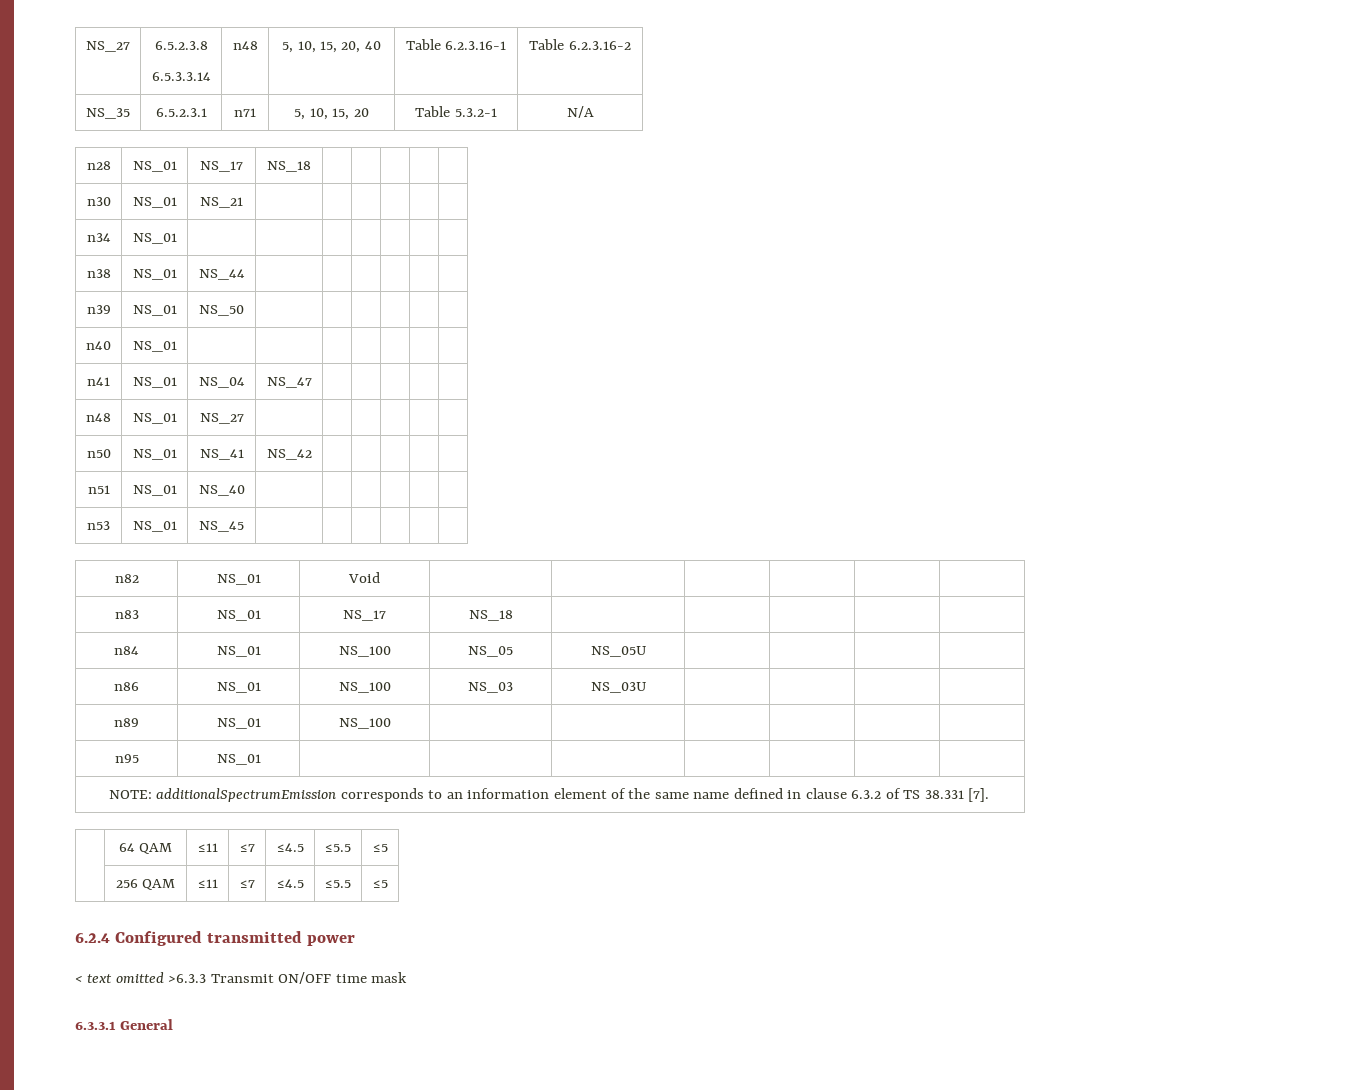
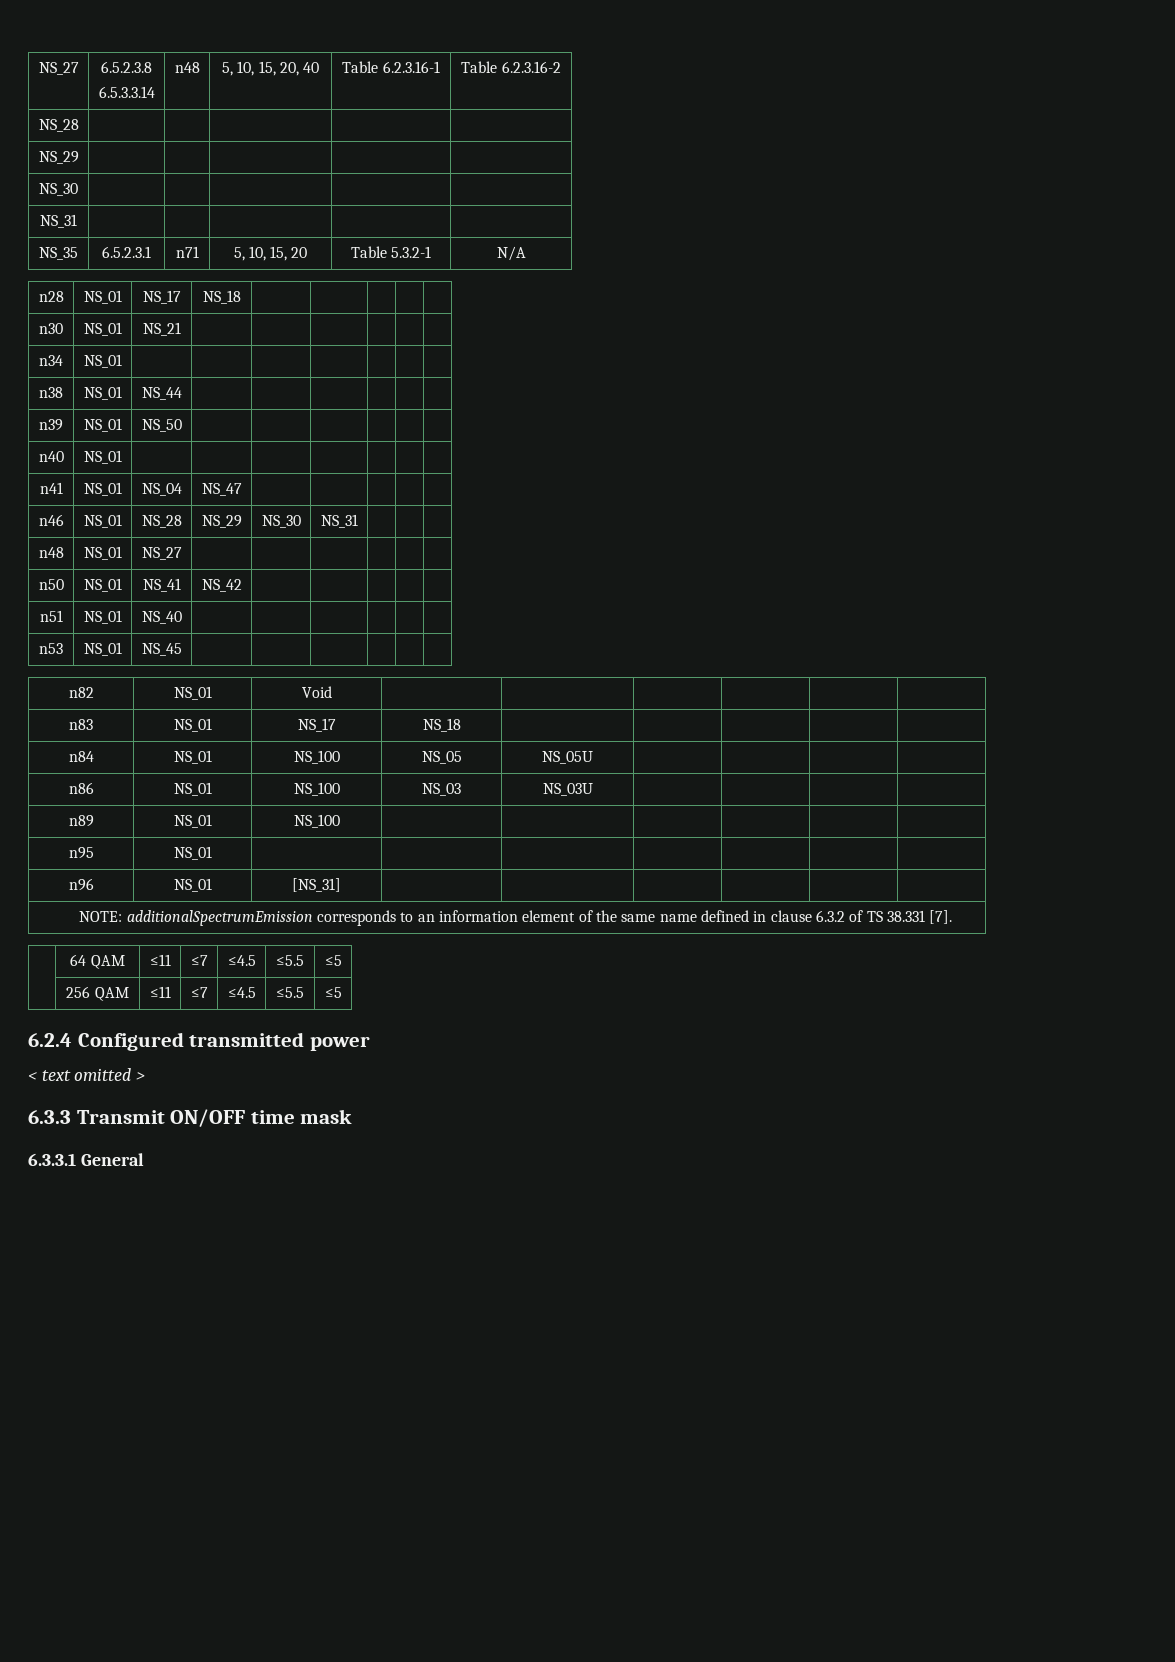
+ NS_28 | | | | |
+ NS_29 | | | | |
+ NS_30 | | | | |
+ NS_31 | | | | |
+ n46 | NS_01 | NS_28 | NS_29 | NS_30 | NS_31 | | |
+ n96 | NS_01 | [NS_31] | | | | | |
- < text omitted >6.3.3 Transmit ON/OFF time mask
+ < text omitted >
+ 6.3.3 Transmit ON/OFF time mask

